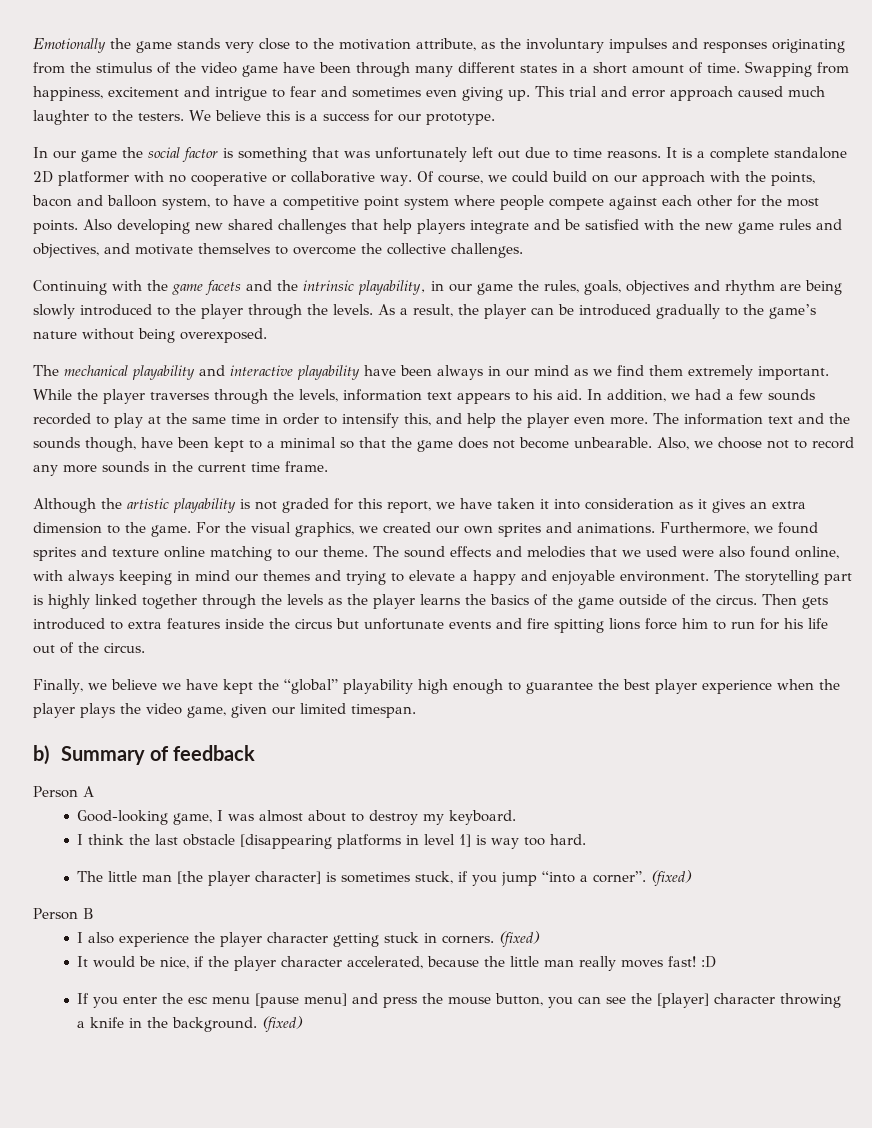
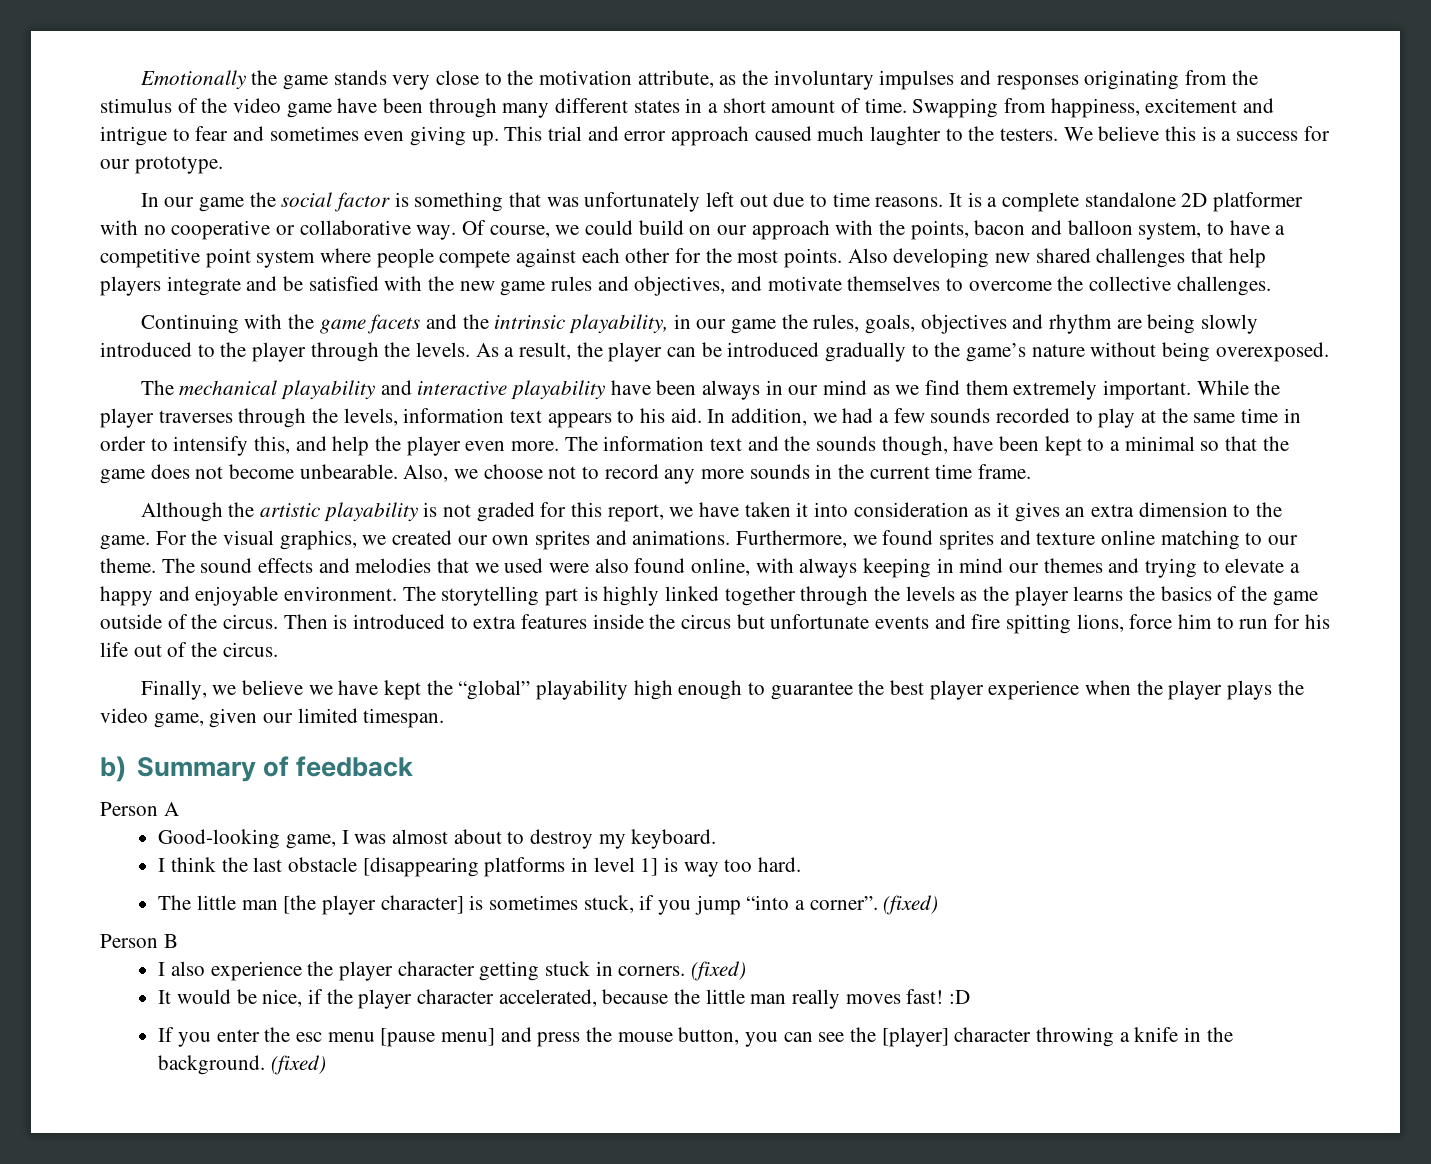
- Then gets introduced to extra features inside the circus but unfortunate events and fire spitting lions force him to run for his life out of the circus.
+ Then is introduced to extra features inside the circus but unfortunate events and fire spitting lions, force him to run for his life out of the circus.

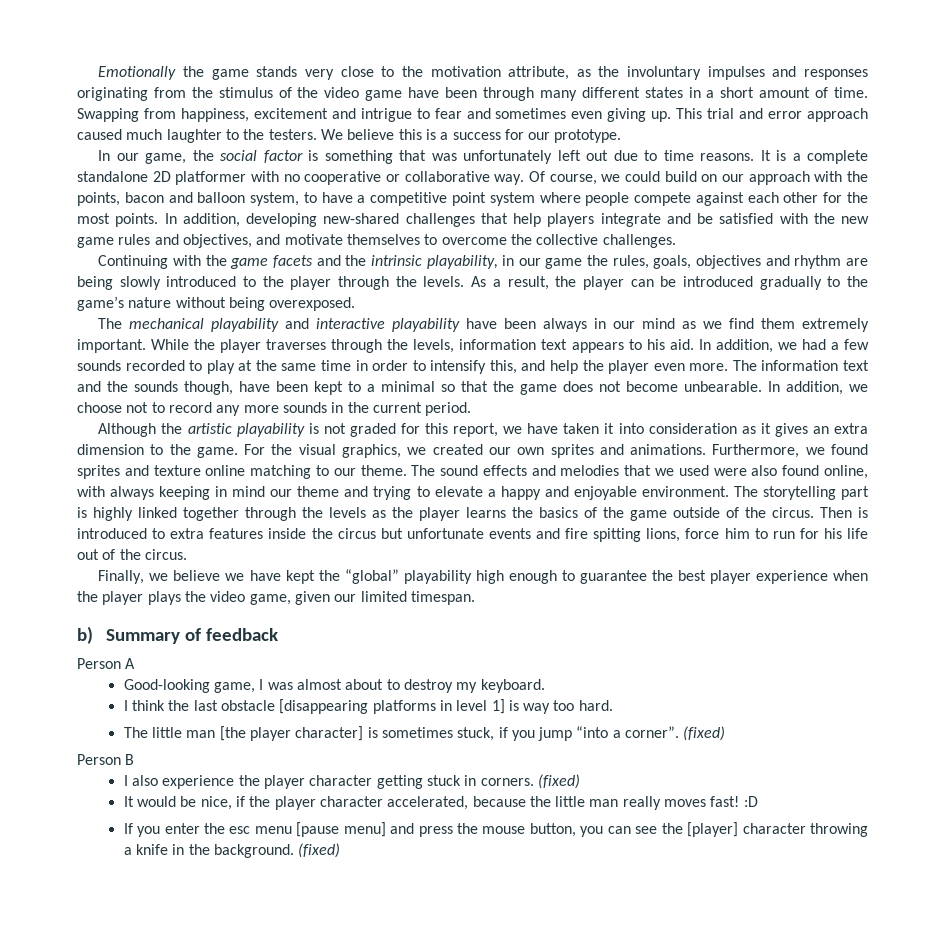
- In our game the social factor is something that was unfortunately left out due to time reasons.
+ In our game, the social factor is something that was unfortunately left out due to time reasons.
- Also developing new shared challenges that help players integrate and be satisfied with the new game rules and objectives, and motivate themselves to overcome the collective challenges.
+ In addition, developing new-shared challenges that help players integrate and be satisfied with the new game rules and objectives, and motivate themselves to overcome the collective challenges.
- Also, we choose not to record any more sounds in the current time frame.
+ In addition, we choose not to record any more sounds in the current period.
- The sound effects and melodies that we used were also found online, with always keeping in mind our themes and trying to elevate a happy and enjoyable environment.
+ The sound effects and melodies that we used were also found online, with always keeping in mind our theme and trying to elevate a happy and enjoyable environment.

